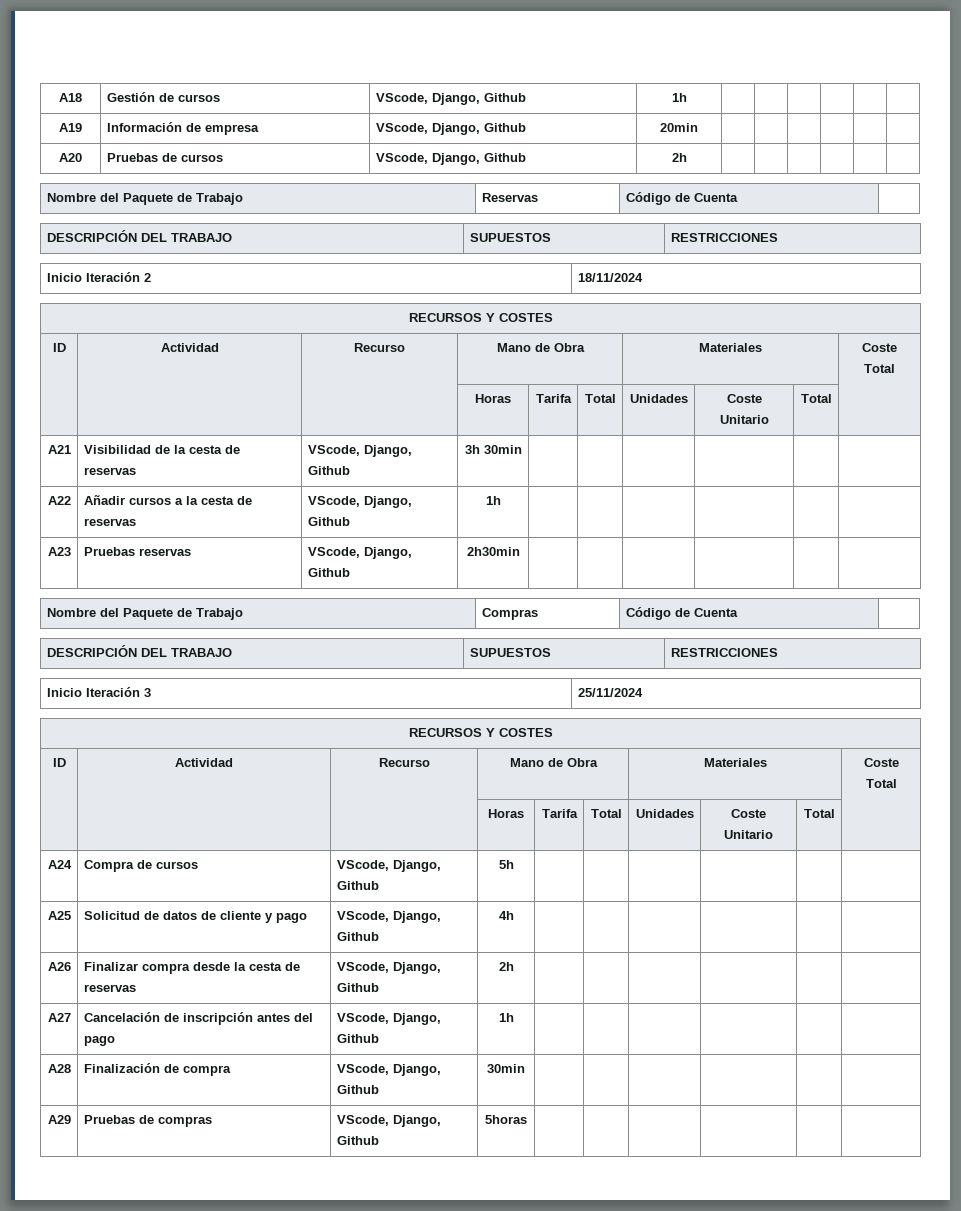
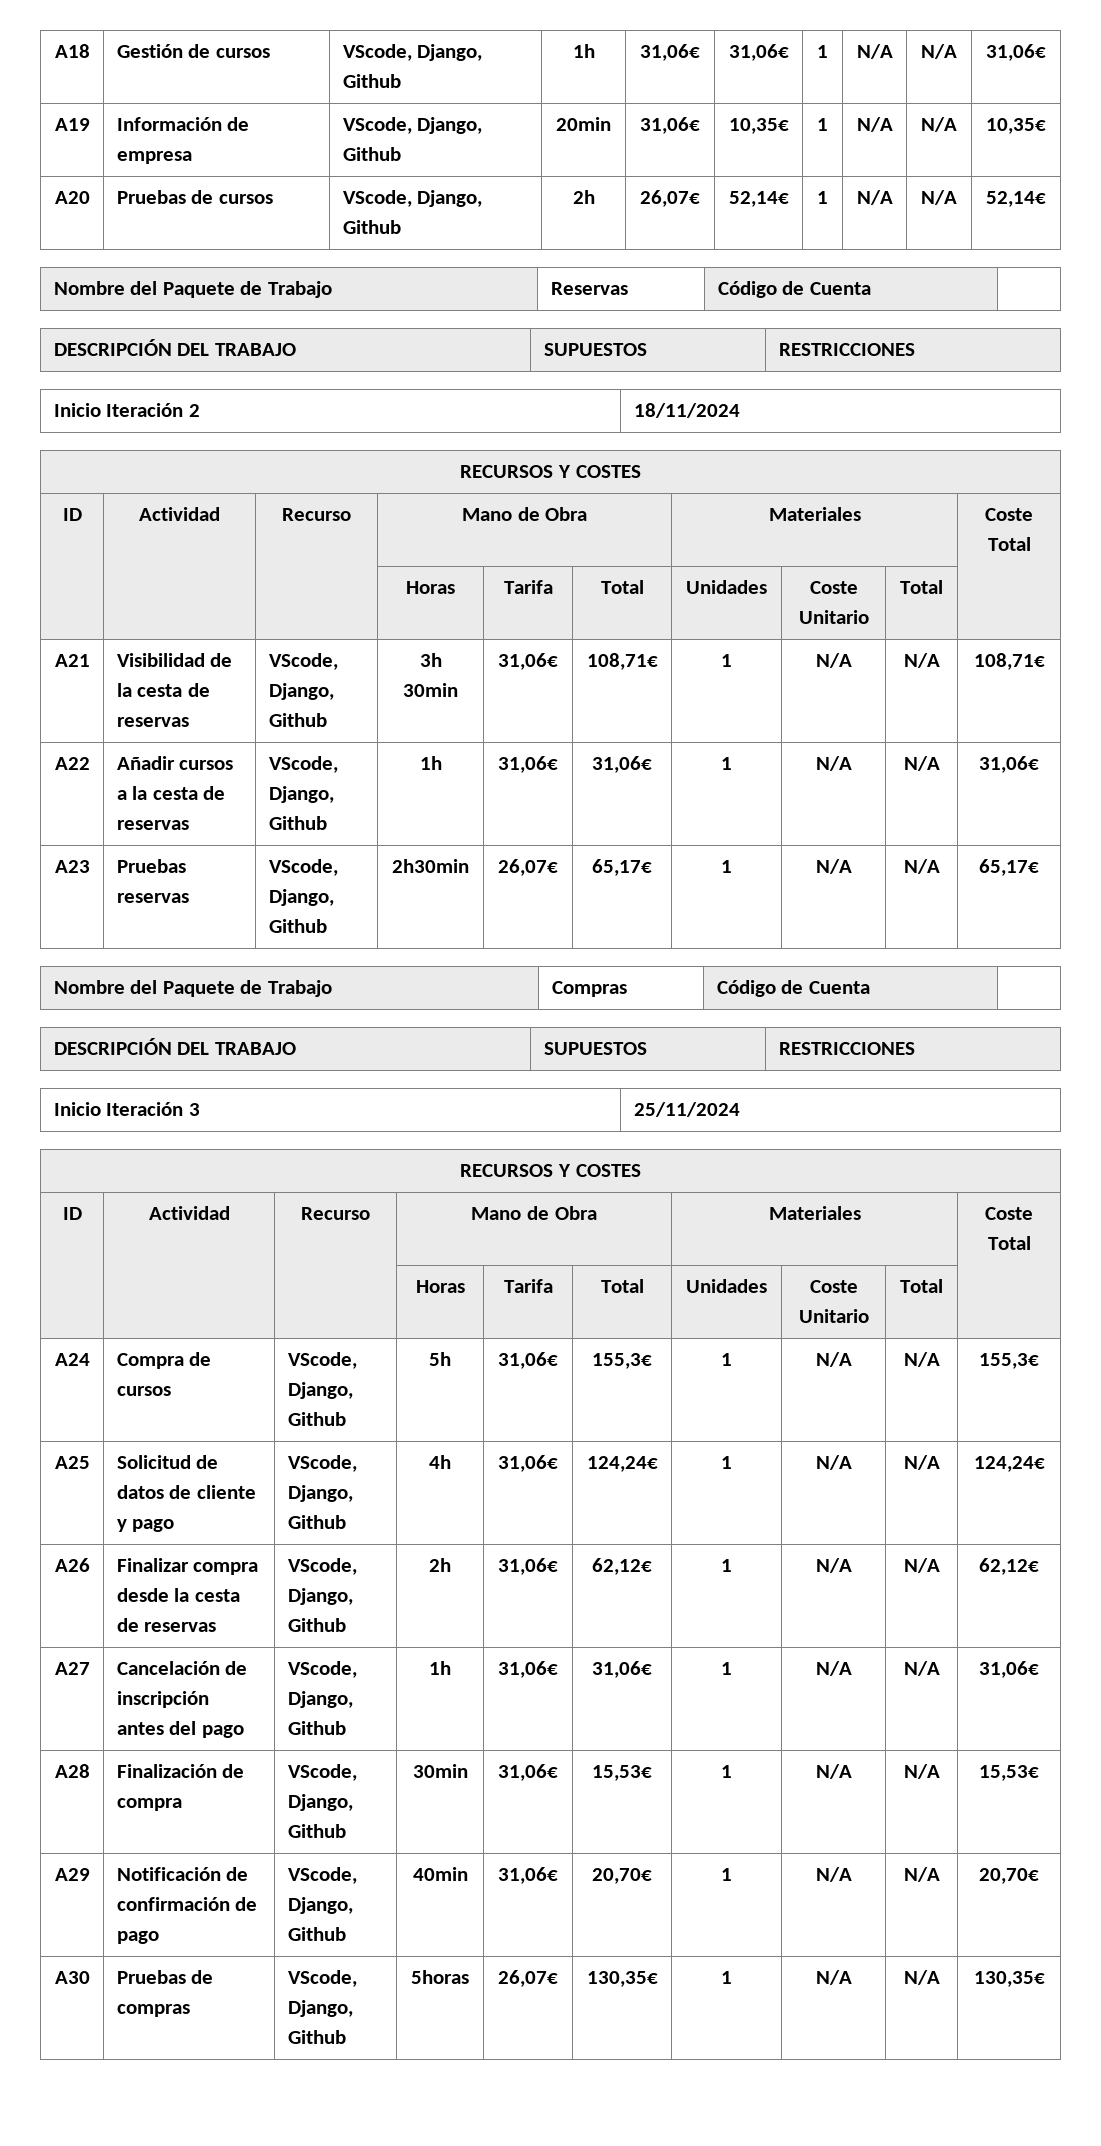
- A18 | Gestión de cursos | VScode, Django, Github | 1h | | | | | |
+ A18 | Gestión de cursos | VScode, Django, Github | 1h | 31,06€ | 31,06€ | 1 | N/A | N/A | 31,06€
- A19 | Información de empresa | VScode, Django, Github | 20min | | | | | |
+ A19 | Información de empresa | VScode, Django, Github | 20min | 31,06€ | 10,35€ | 1 | N/A | N/A | 10,35€
- A20 | Pruebas de cursos | VScode, Django, Github | 2h | | | | | |
+ A20 | Pruebas de cursos | VScode, Django, Github | 2h | 26,07€ | 52,14€ | 1 | N/A | N/A | 52,14€
- A21 | Visibilidad de la cesta de reservas | VScode, Django, Github | 3h 30min | | | | | |
+ A21 | Visibilidad de la cesta de reservas | VScode, Django, Github | 3h 30min | 31,06€ | 108,71€ | 1 | N/A | N/A | 108,71€
- A22 | Añadir cursos a la cesta de reservas | VScode, Django, Github | 1h | | | | | |
+ A22 | Añadir cursos a la cesta de reservas | VScode, Django, Github | 1h | 31,06€ | 31,06€ | 1 | N/A | N/A | 31,06€
- A23 | Pruebas reservas | VScode, Django, Github | 2h30min | | | | | |
+ A23 | Pruebas reservas | VScode, Django, Github | 2h30min | 26,07€ | 65,17€ | 1 | N/A | N/A | 65,17€
- A24 | Compra de cursos | VScode, Django, Github | 5h | | | | | |
+ A24 | Compra de cursos | VScode, Django, Github | 5h | 31,06€ | 155,3€ | 1 | N/A | N/A | 155,3€
- A25 | Solicitud de datos de cliente y pago | VScode, Django, Github | 4h | | | | | |
+ A25 | Solicitud de datos de cliente y pago | VScode, Django, Github | 4h | 31,06€ | 124,24€ | 1 | N/A | N/A | 124,24€
- A26 | Finalizar compra desde la cesta de reservas | VScode, Django, Github | 2h | | | | | |
+ A26 | Finalizar compra desde la cesta de reservas | VScode, Django, Github | 2h | 31,06€ | 62,12€ | 1 | N/A | N/A | 62,12€
- A27 | Cancelación de inscripción antes del pago | VScode, Django, Github | 1h | | | | | |
+ A27 | Cancelación de inscripción antes del pago | VScode, Django, Github | 1h | 31,06€ | 31,06€ | 1 | N/A | N/A | 31,06€
- A28 | Finalización de compra | VScode, Django, Github | 30min | | | | | |
- A29 | Pruebas de compras | VScode, Django, Github | 5horas | | | | | |
+ A28 | Finalización de compra | VScode, Django, Github | 30min | 31,06€ | 15,53€ | 1 | N/A | N/A | 15,53€
+ A29 | Notificación de confirmación de pago | VScode, Django, Github | 40min | 31,06€ | 20,70€ | 1 | N/A | N/A | 20,70€
+ A30 | Pruebas de compras | VScode, Django, Github | 5horas | 26,07€ | 130,35€ | 1 | N/A | N/A | 130,35€

